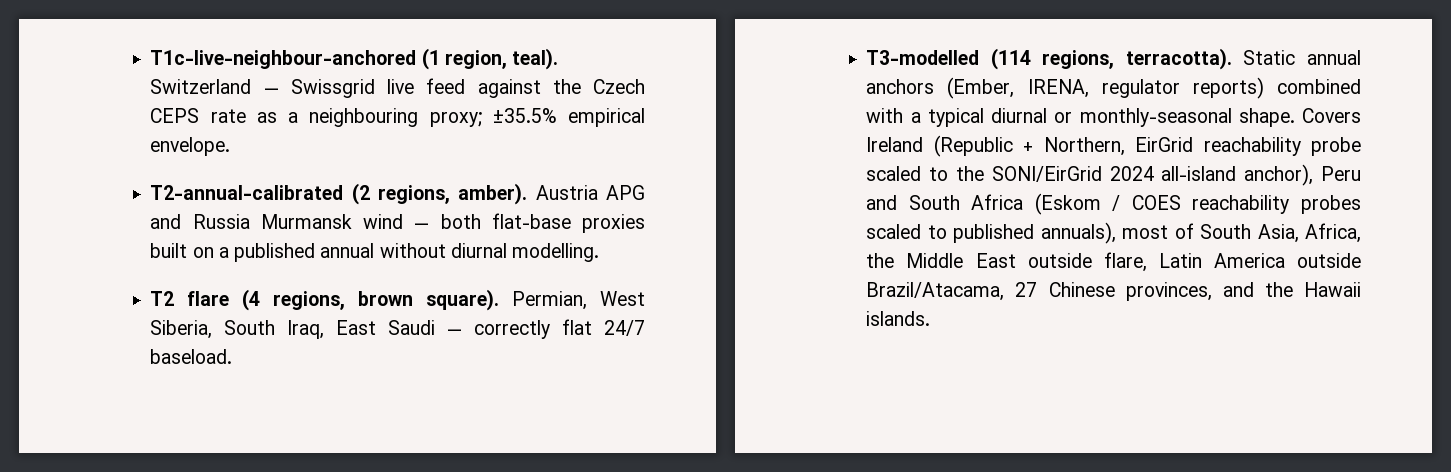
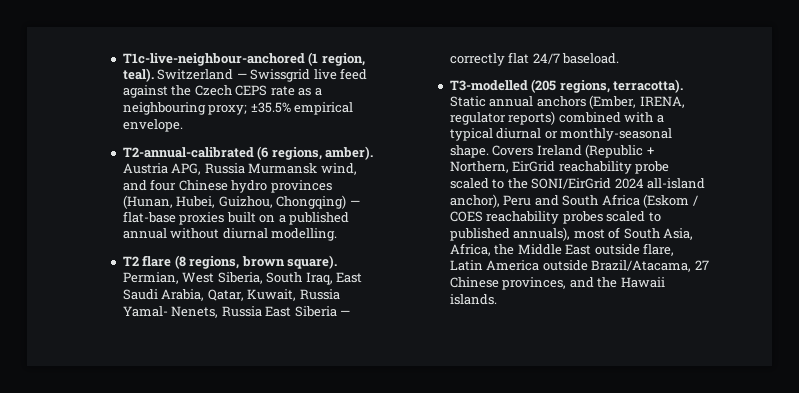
- T2-annual-calibrated (2 regions, amber).
+ T2-annual-calibrated (6 regions, amber).
- Austria APG and Russia Murmansk wind — both flat-base proxies built on a published annual without diurnal modelling.
+ Austria APG, Russia Murmansk wind, and four Chinese hydro provinces (Hunan, Hubei, Guizhou, Chongqing) — flat-base proxies built on a published annual without diurnal modelling.
- T2 flare (4 regions, brown square).
+ T2 flare (8 regions, brown square).
- Permian, West Siberia, South Iraq, East Saudi — correctly flat 24/7 baseload.
+ Permian, West Siberia, South Iraq, East Saudi Arabia, Qatar, Kuwait, Russia Yamal- Nenets, Russia East Siberia — correctly flat 24/7 baseload.
- T3-modelled (114 regions, terracotta).
+ T3-modelled (205 regions, terracotta).

